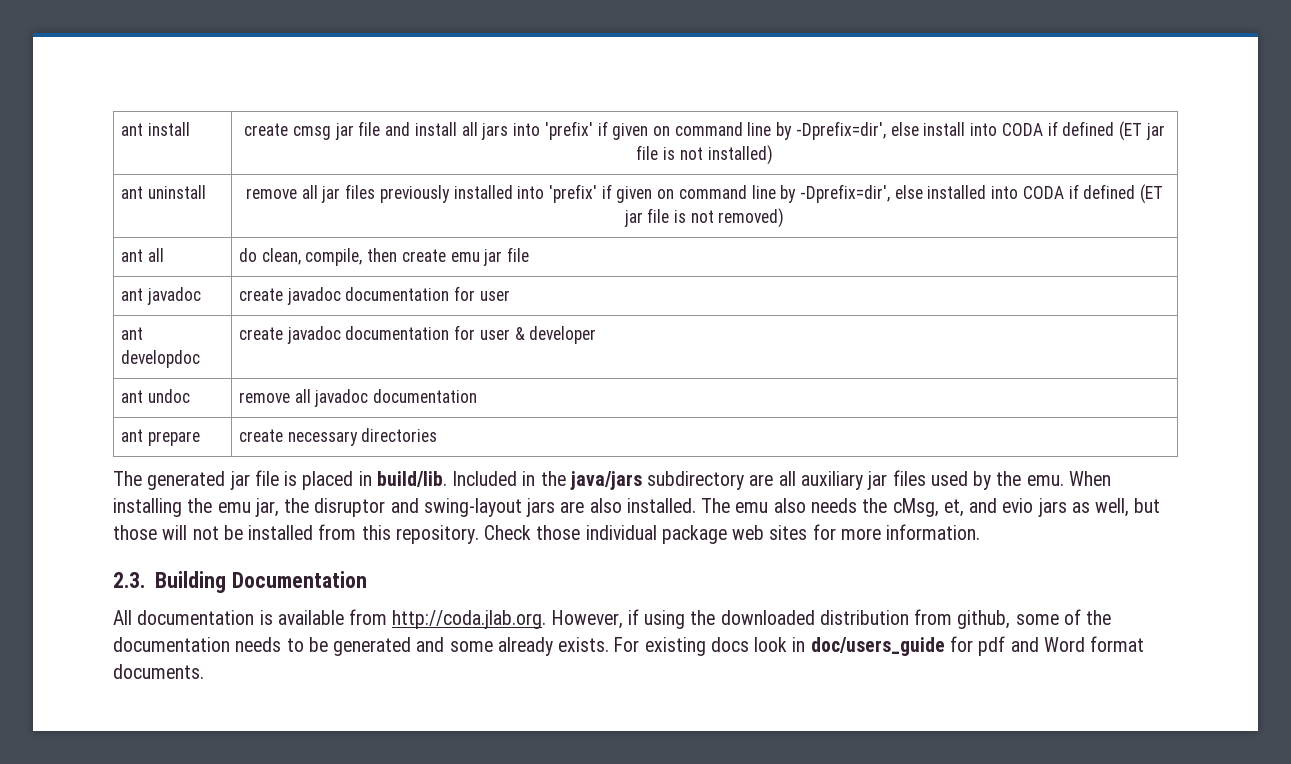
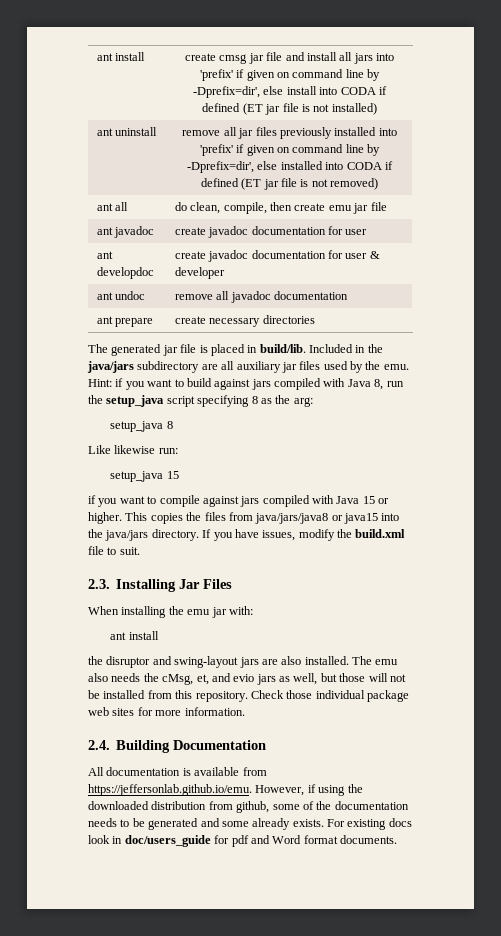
- When installing the emu jar, the disruptor and swing-layout jars are also installed.
+ Hint: if you want to build against jars compiled with Java 8, run the setup_java script specifying 8 as the arg:
+ setup_java 8
+ Like likewise run:
+ setup_java 15
+ if you want to compile against jars compiled with Java 15 or higher. This copies the files from java/jars/java8 or java15 into the java/jars directory. If you have issues, modify the build.xml file to suit.
+ 2.3. Installing Jar Files
+ When installing the emu jar with:
+ ant install
+ the disruptor and swing-layout jars are also installed.
- 2.3. Building Documentation
+ 2.4. Building Documentation
- All documentation is available from http://coda.jlab.org. However, if using the downloaded distribution from github, some of the documentation needs to be generated and some already exists.
+ All documentation is available from https://jeffersonlab.github.io/emu. However, if using the downloaded distribution from github, some of the documentation needs to be generated and some already exists.

